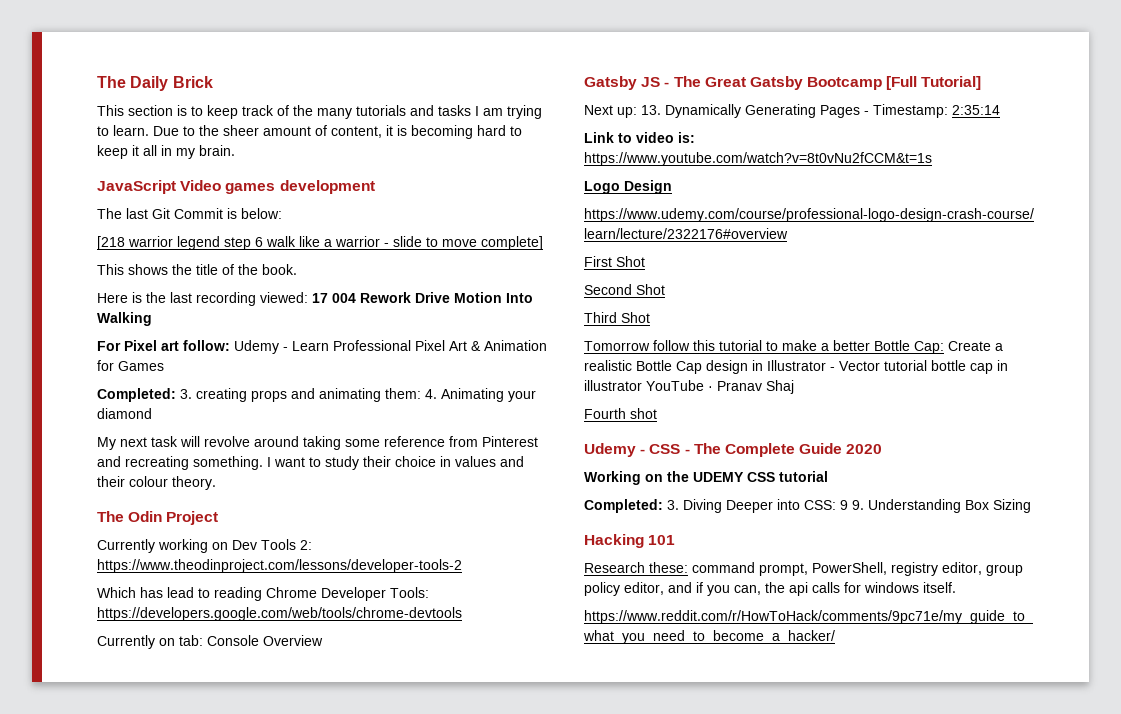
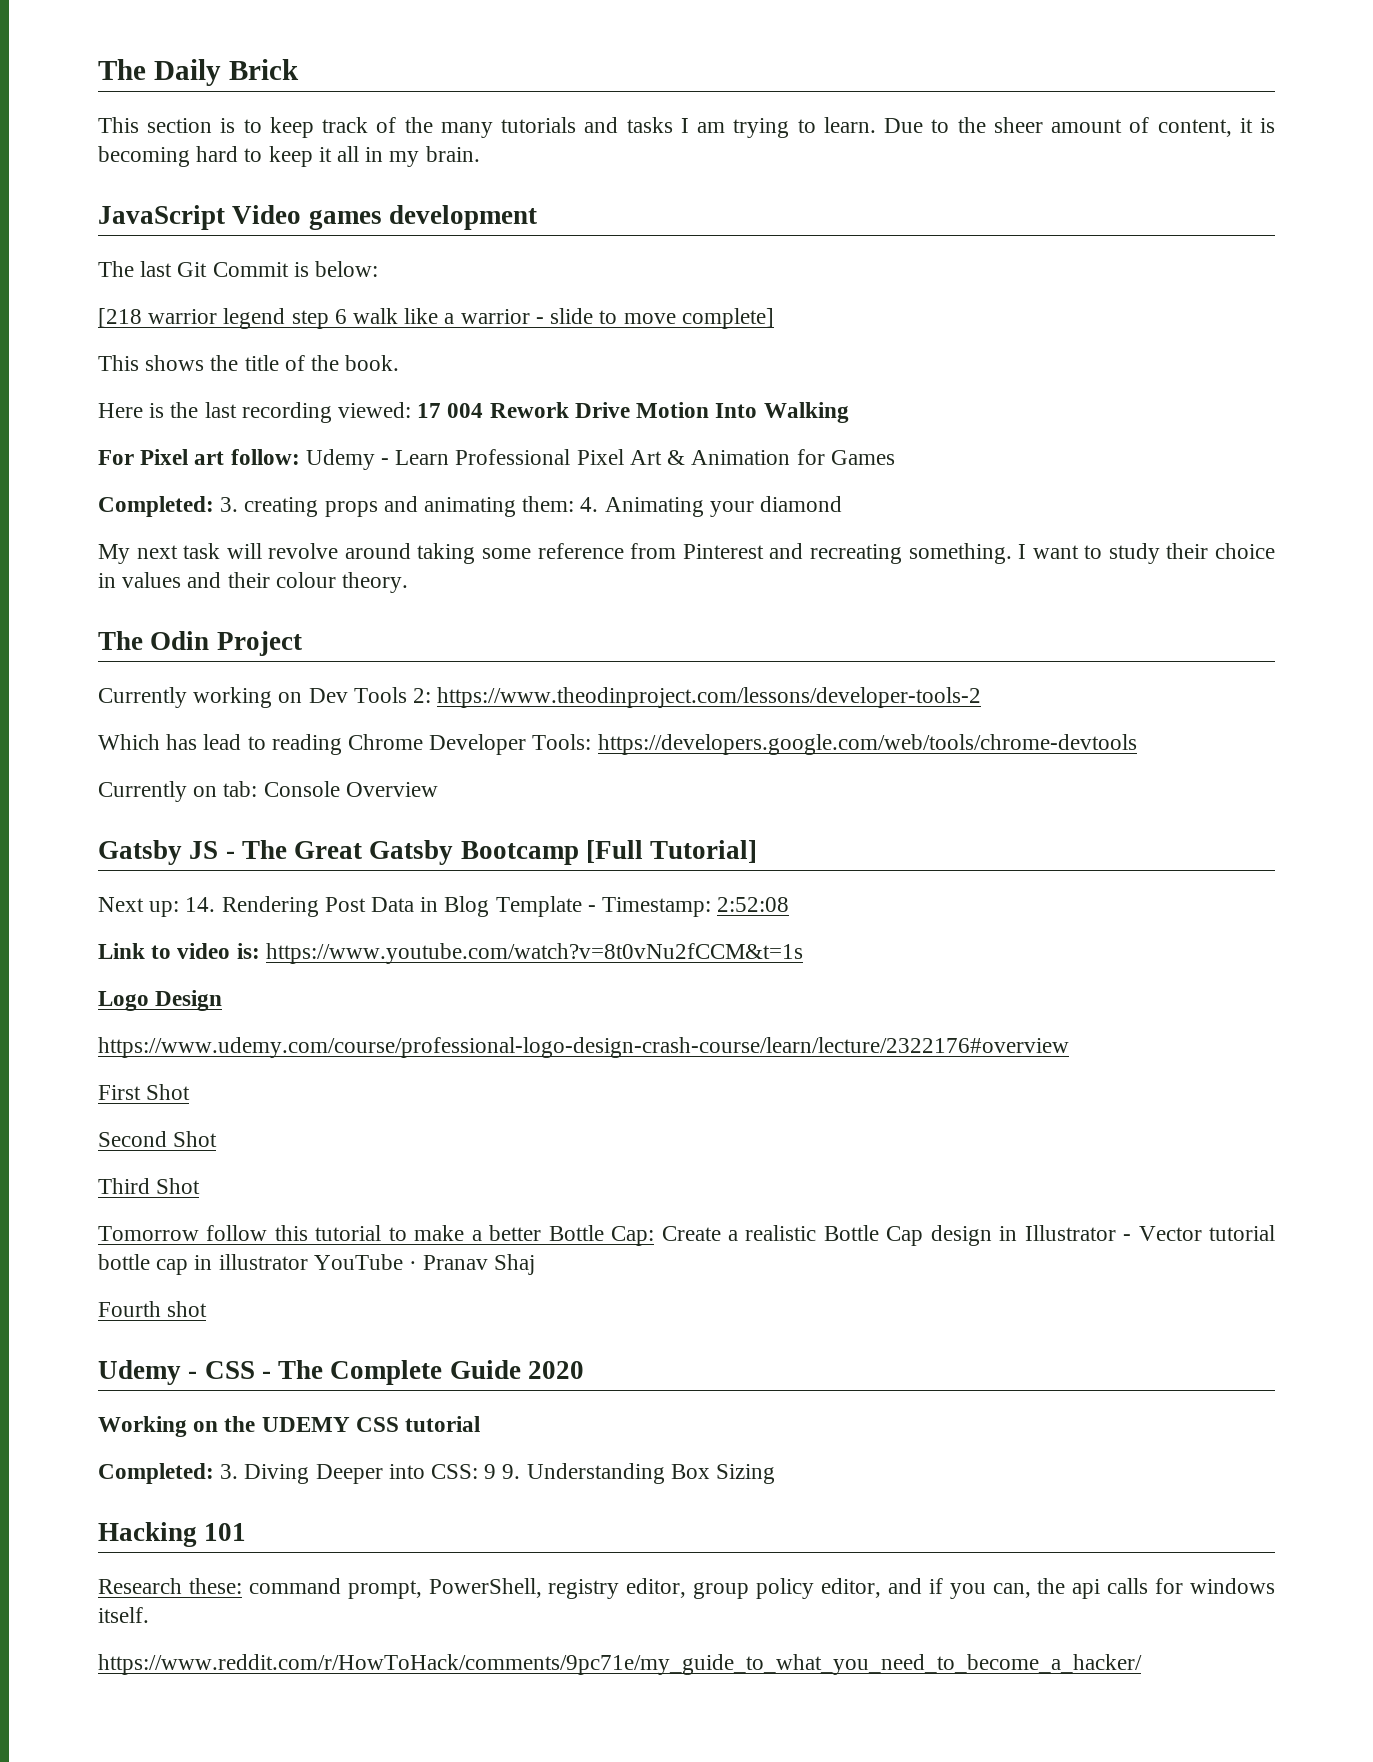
- Next up: 13. Dynamically Generating Pages - Timestamp: 2:35:14
+ Next up: 14. Rendering Post Data in Blog Template - Timestamp: 2:52:08

